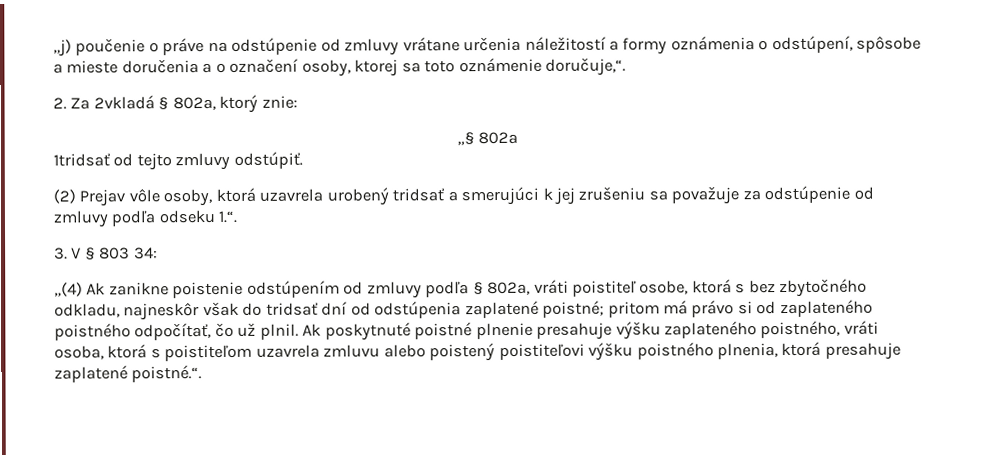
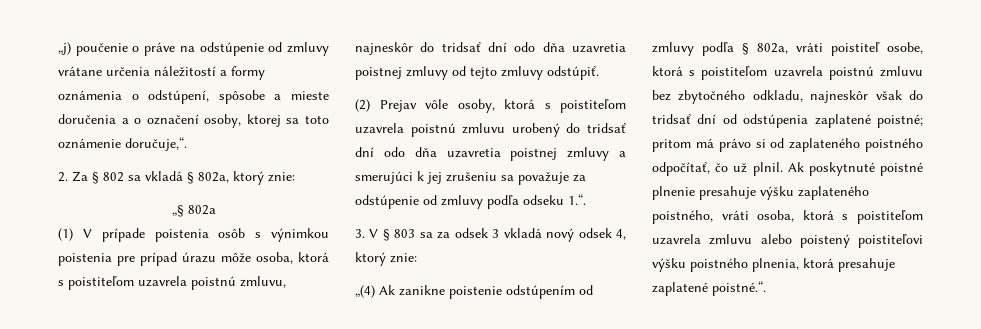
- 2. Za 2vkladá § 802a, ktorý znie:
+ 2. Za § 802 sa vkladá § 802a, ktorý znie:
- 1tridsať od tejto zmluvy odstúpiť.
+ (1) V prípade poistenia osôb s výnimkou poistenia pre prípad úrazu môže osoba, ktorá s poistiteľom uzavrela poistnú zmluvu, najneskôr do tridsať dní odo dňa uzavretia poistnej zmluvy od tejto zmluvy odstúpiť.
- (2) Prejav vôle osoby, ktorá uzavrela urobený tridsať a smerujúci k jej zrušeniu sa považuje za odstúpenie od zmluvy podľa odseku 1.“.
+ (2) Prejav vôle osoby, ktorá s poistiteľom uzavrela poistnú zmluvu urobený do tridsať dní odo dňa uzavretia poistnej zmluvy a smerujúci k jej zrušeniu sa považuje za odstúpenie od zmluvy podľa odseku 1.“.
- 3. V § 803 34:
+ 3. V § 803 sa za odsek 3 vkladá nový odsek 4, ktorý znie:
- „(4) Ak zanikne poistenie odstúpením od zmluvy podľa § 802a, vráti poistiteľ osobe, ktorá s bez zbytočného odkladu, najneskôr však do tridsať dní od odstúpenia zaplatené poistné; pritom má právo si od zaplateného poistného odpočítať, čo už plnil.
+ „(4) Ak zanikne poistenie odstúpením od zmluvy podľa § 802a, vráti poistiteľ osobe, ktorá s poistiteľom uzavrela poistnú zmluvu bez zbytočného odkladu, najneskôr však do tridsať dní od odstúpenia zaplatené poistné; pritom má právo si od zaplateného poistného odpočítať, čo už plnil.

